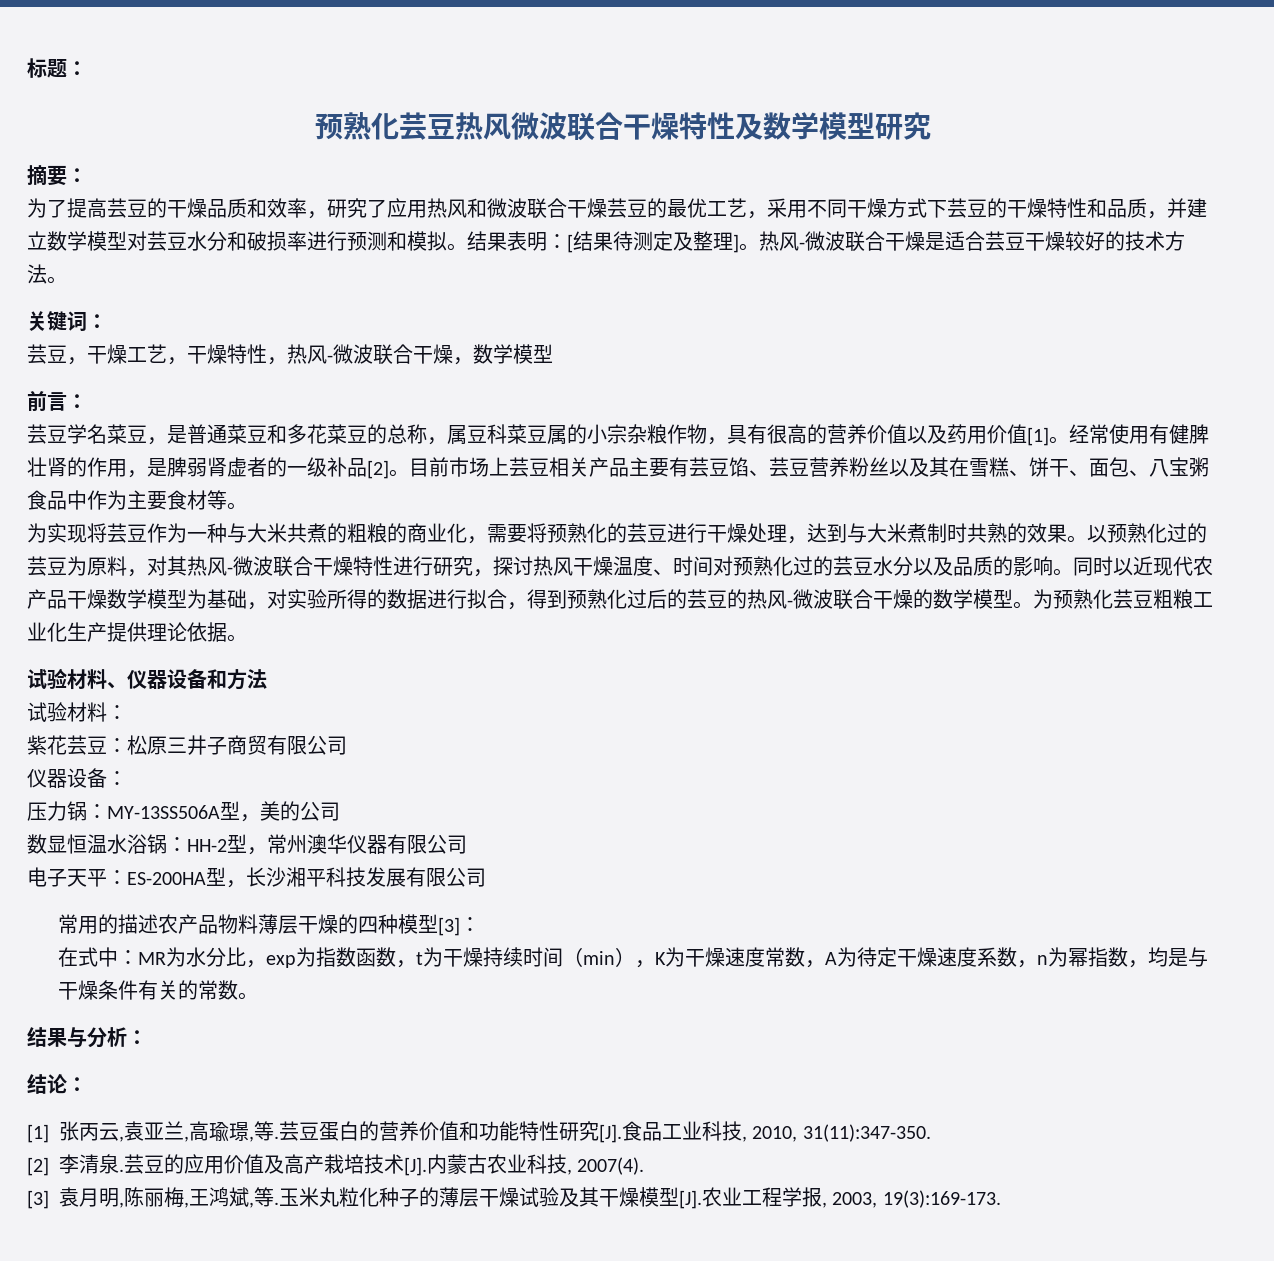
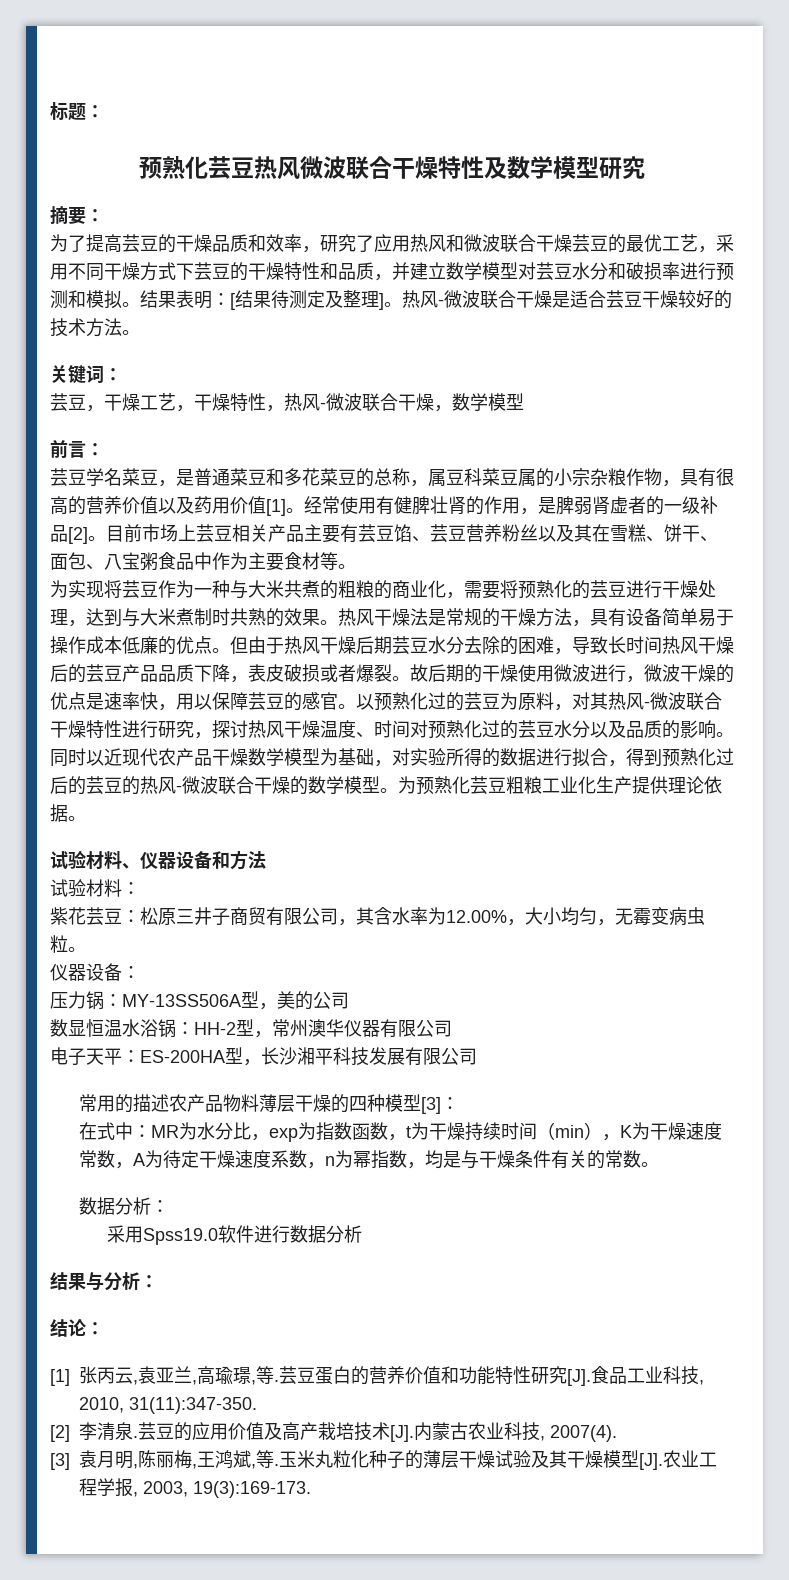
+ 热风干燥法是常规的干燥方法，具有设备简单易于操作成本低廉的优点。但由于热风干燥后期芸豆水分去除的困难，导致长时间热风干燥后的芸豆产品品质下降，表皮破损或者爆裂。故后期的干燥使用微波进行，微波干燥的优点是速率快，用以保障芸豆的感官。
- 紫花芸豆：松原三井子商贸有限公司
+ 紫花芸豆：松原三井子商贸有限公司，其含水率为12.00%，大小均匀，无霉变病虫粒。
+ 数据分析：
+ 采用Spss19.0软件进行数据分析

